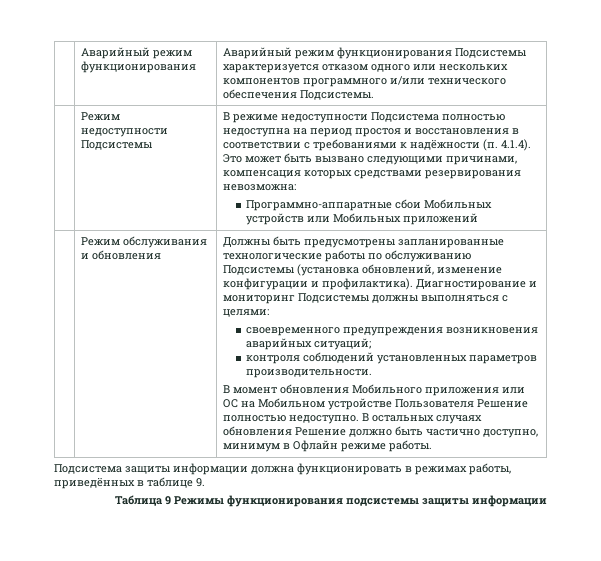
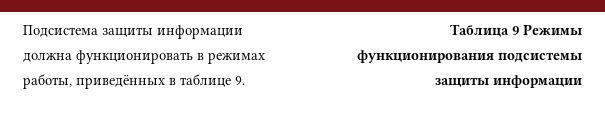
- | Аварийный режим функционирования | Аварийный режим функционирования Подсистемы характеризуется отказом одного или нескольких компонентов программного и/или технического обеспечения Подсистемы.
- | Режим недоступности Подсистемы | В режиме недоступности Подсистема полностью недоступна на период простоя и восстановления в соответствии с требованиями к надёжности (п. 4.1.4). Это может быть вызвано следующими причинами, компенсация которых средствами резервирования невозможна:
- Программно-аппаратные сбои Мобильных устройств или Мобильных приложений
- | Режим обслуживания и обновления | Должны быть предусмотрены запланированные технологические работы по обслуживанию Подсистемы (установка обновлений, изменение конфигурации и профилактика). Диагностирование и мониторинг Подсистемы должны выполняться с целями:
- своевременного предупреждения возникновения аварийных ситуаций;
- контроля соблюдений установленных параметров производительности.
- В момент обновления Мобильного приложения или ОС на Мобильном устройстве Пользователя Решение полностью недоступно. В остальных случаях обновления Решение должно быть частично доступно, минимум в Офлайн режиме работы.

